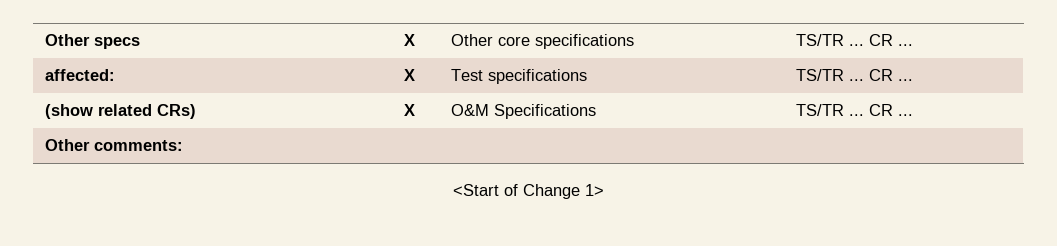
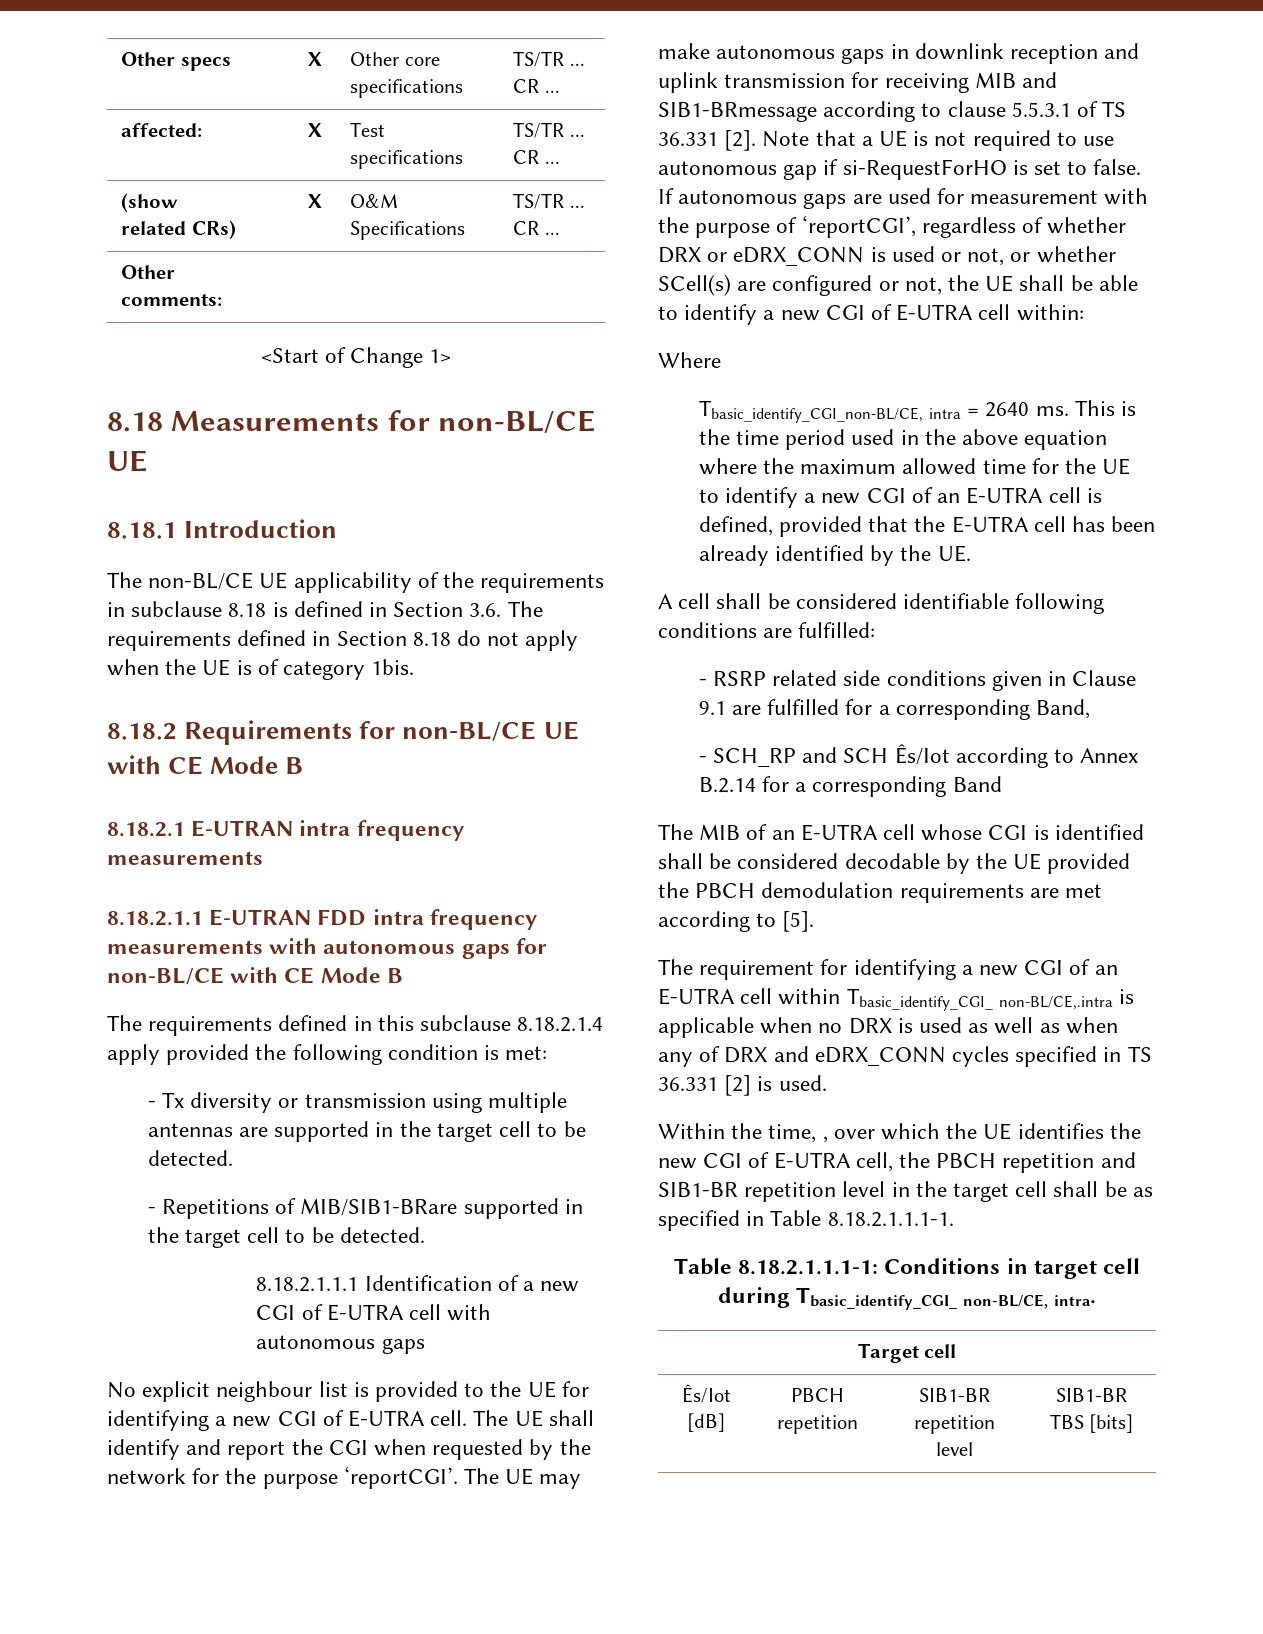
+ 8.18 Measurements for non-BL/CE UE
+ 8.18.1 Introduction
+ The non-BL/CE UE applicability of the requirements in subclause 8.18 is defined in Section 3.6. The requirements defined in Section 8.18 do not apply when the UE is of category 1bis.
+ 8.18.2 Requirements for non-BL/CE UE with CE Mode B
+ 8.18.2.1 E-UTRAN intra frequency measurements
+ 8.18.2.1.1 E-UTRAN FDD intra frequency measurements with autonomous gaps for non-BL/CE with CE Mode B
+ The requirements defined in this subclause 8.18.2.1.4 apply provided the following condition is met:
+ - Tx diversity or transmission using multiple antennas are supported in the target cell to be detected.
+ - Repetitions of MIB/SIB1-BRare supported in the target cell to be detected.
+ 8.18.2.1.1.1 Identification of a new CGI of E-UTRA cell with autonomous gaps
+ No explicit neighbour list is provided to the UE for identifying a new CGI of E-UTRA cell. The UE shall identify and report the CGI when requested by the network for the purpose ‘reportCGI’. The UE may make autonomous gaps in downlink reception and uplink transmission for receiving MIB and SIB1-BRmessage according to clause 5.5.3.1 of TS 36.331 [2]. Note that a UE is not required to use autonomous gap if si-RequestForHO is set to false. If autonomous gaps are used for measurement with the purpose of ‘reportCGI’, regardless of whether DRX or eDRX_CONN is used or not, or whether SCell(s) are configured or not, the UE shall be able to identify a new CGI of E-UTRA cell within:
+ Where
+ Tbasic_identify_CGI_non-BL/CE, intra = 2640 ms. This is the time period used in the above equation where the maximum allowed time for the UE to identify a new CGI of an E-UTRA cell is defined, provided that the E-UTRA cell has been already identified by the UE.
+ A cell shall be considered identifiable following conditions are fulfilled:
+ - RSRP related side conditions given in Clause 9.1 are fulfilled for a corresponding Band,
+ - SCH_RP and SCH Ês/Iot according to Annex B.2.14 for a corresponding Band
+ The MIB of an E-UTRA cell whose CGI is identified shall be considered decodable by the UE provided the PBCH demodulation requirements are met according to [5].
+ The requirement for identifying a new CGI of an E-UTRA cell within Tbasic_identify_CGI_ non-BL/CE,.intra is applicable when no DRX is used as well as when any of DRX and eDRX_CONN cycles specified in TS 36.331 [2] is used.
+ Within the time, , over which the UE identifies the new CGI of E-UTRA cell, the PBCH repetition and SIB1-BR repetition level in the target cell shall be as specified in Table 8.18.2.1.1.1-1.
+ Table 8.18.2.1.1.1-1: Conditions in target cell during Tbasic_identify_CGI_ non-BL/CE, intra.
+ Target cell
+ Ês/Iot [dB] | PBCH repetition | SIB1-BR repetition level | SIB1-BR TBS [bits]

